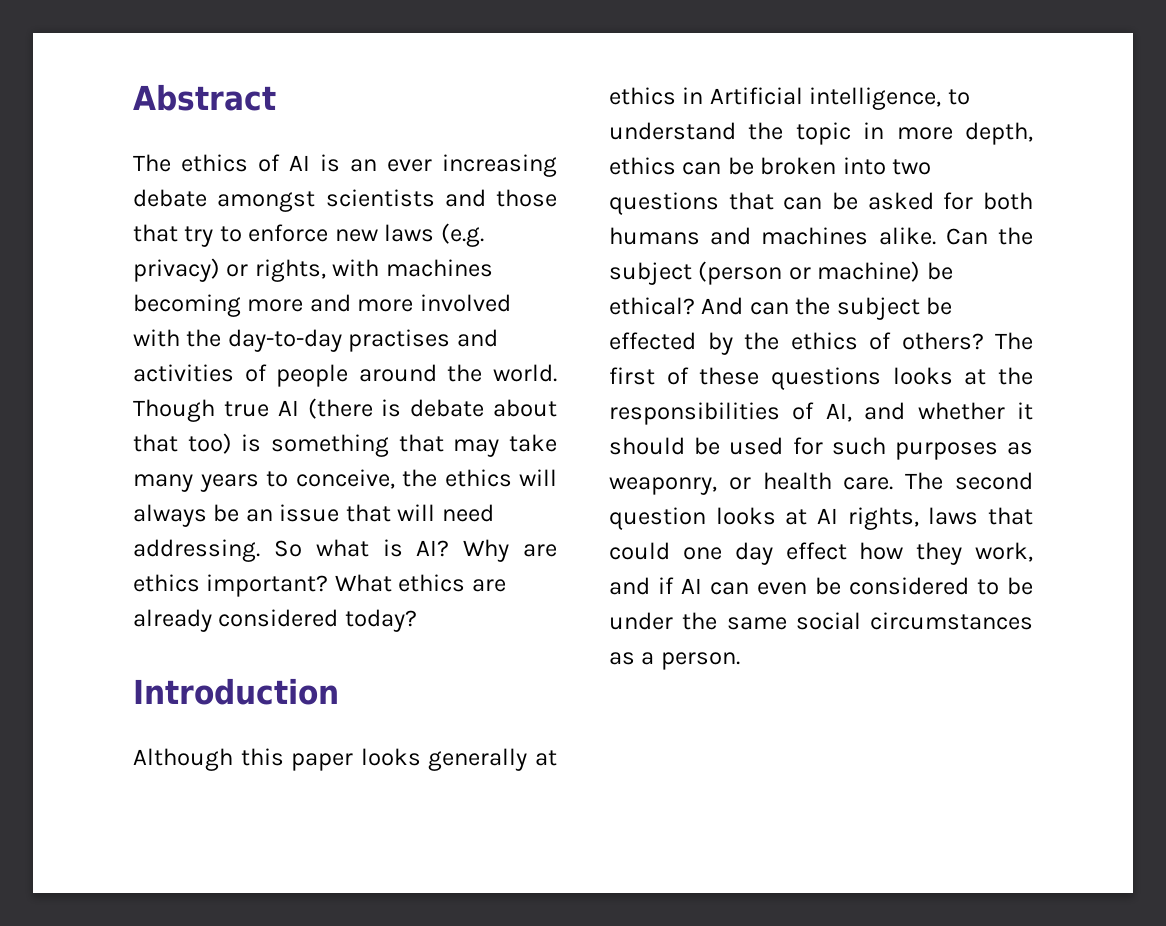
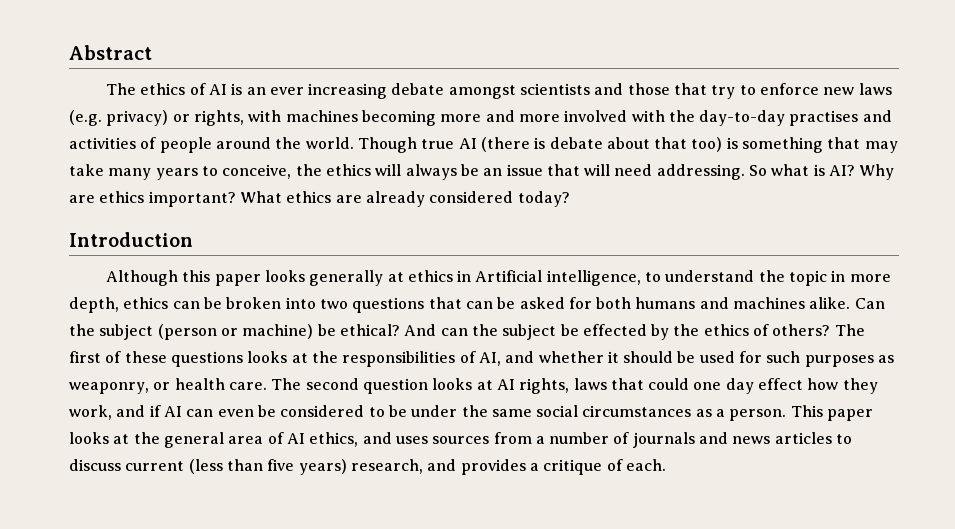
+ This paper looks at the general area of AI ethics, and uses sources from a number of journals and news articles to discuss current (less than five years) research, and provides a critique of each.

